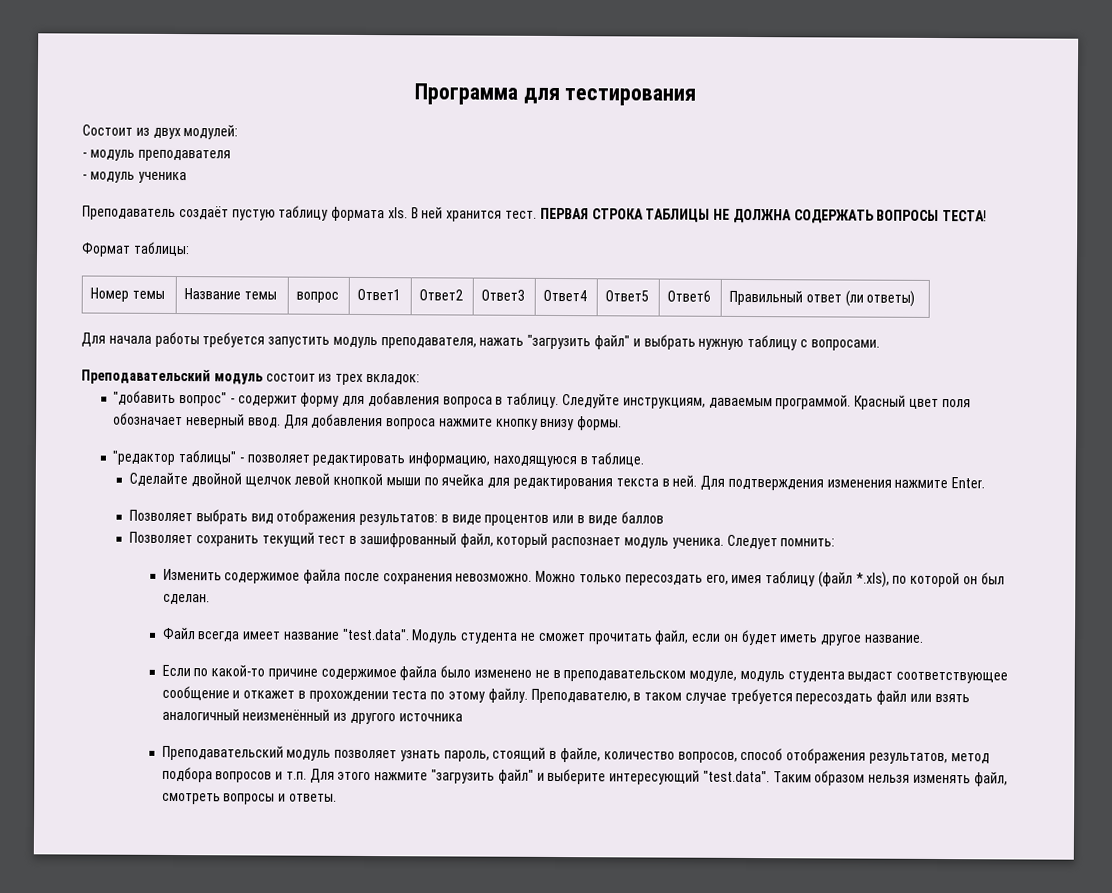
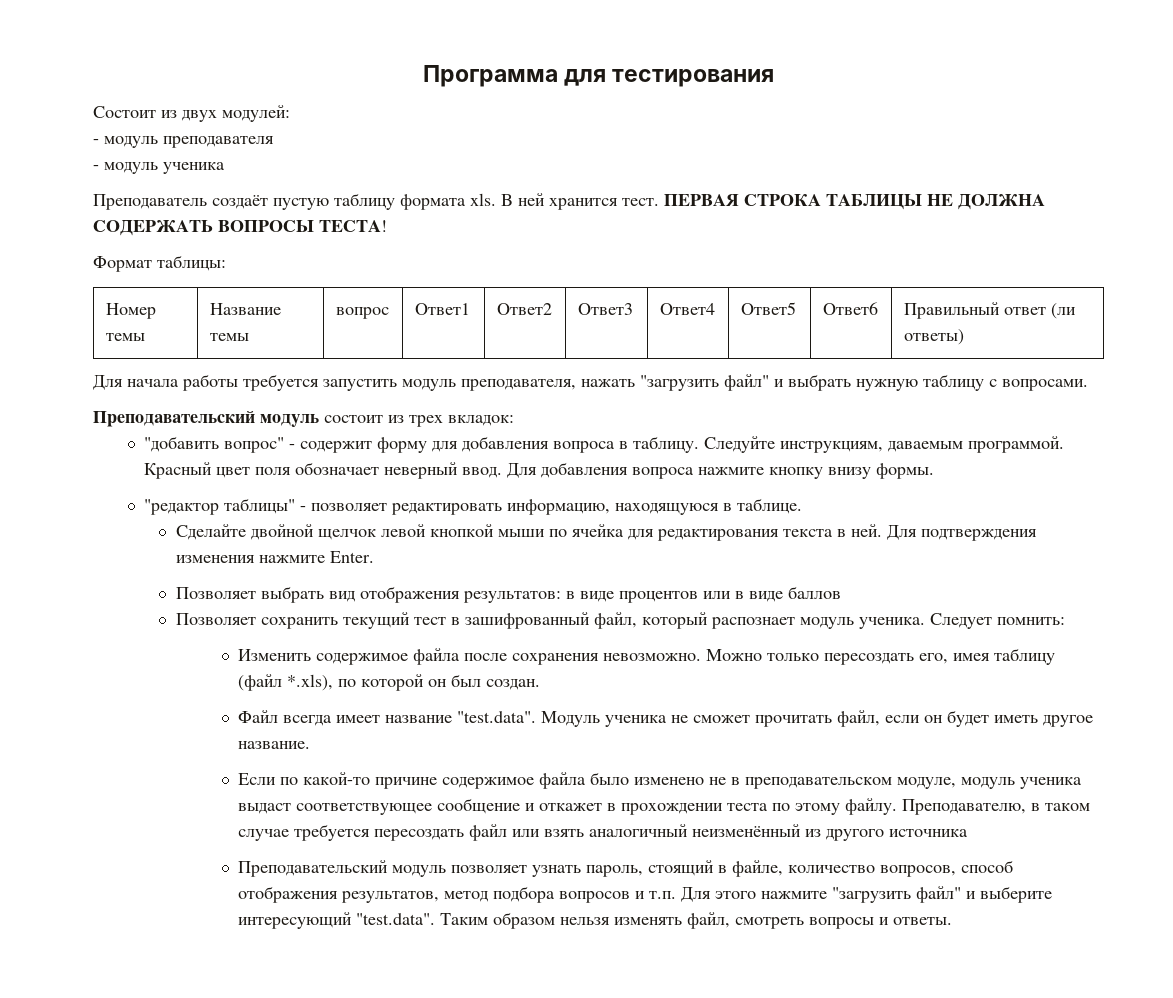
- Можно только пересоздать его, имея таблицу (файл *.xls), по которой он был сделан.
+ Можно только пересоздать его, имея таблицу (файл *.xls), по которой он был создан.
- Файл всегда имеет название "test.data". Модуль студента не сможет прочитать файл, если он будет иметь другое название.
+ Файл всегда имеет название "test.data". Модуль ученика не сможет прочитать файл, если он будет иметь другое название.
- Если по какой-то причине содержимое файла было изменено не в преподавательском модуле, модуль студента выдаст соответствующее сообщение и откажет в прохождении теста по этому файлу.
+ Если по какой-то причине содержимое файла было изменено не в преподавательском модуле, модуль ученика выдаст соответствующее сообщение и откажет в прохождении теста по этому файлу.

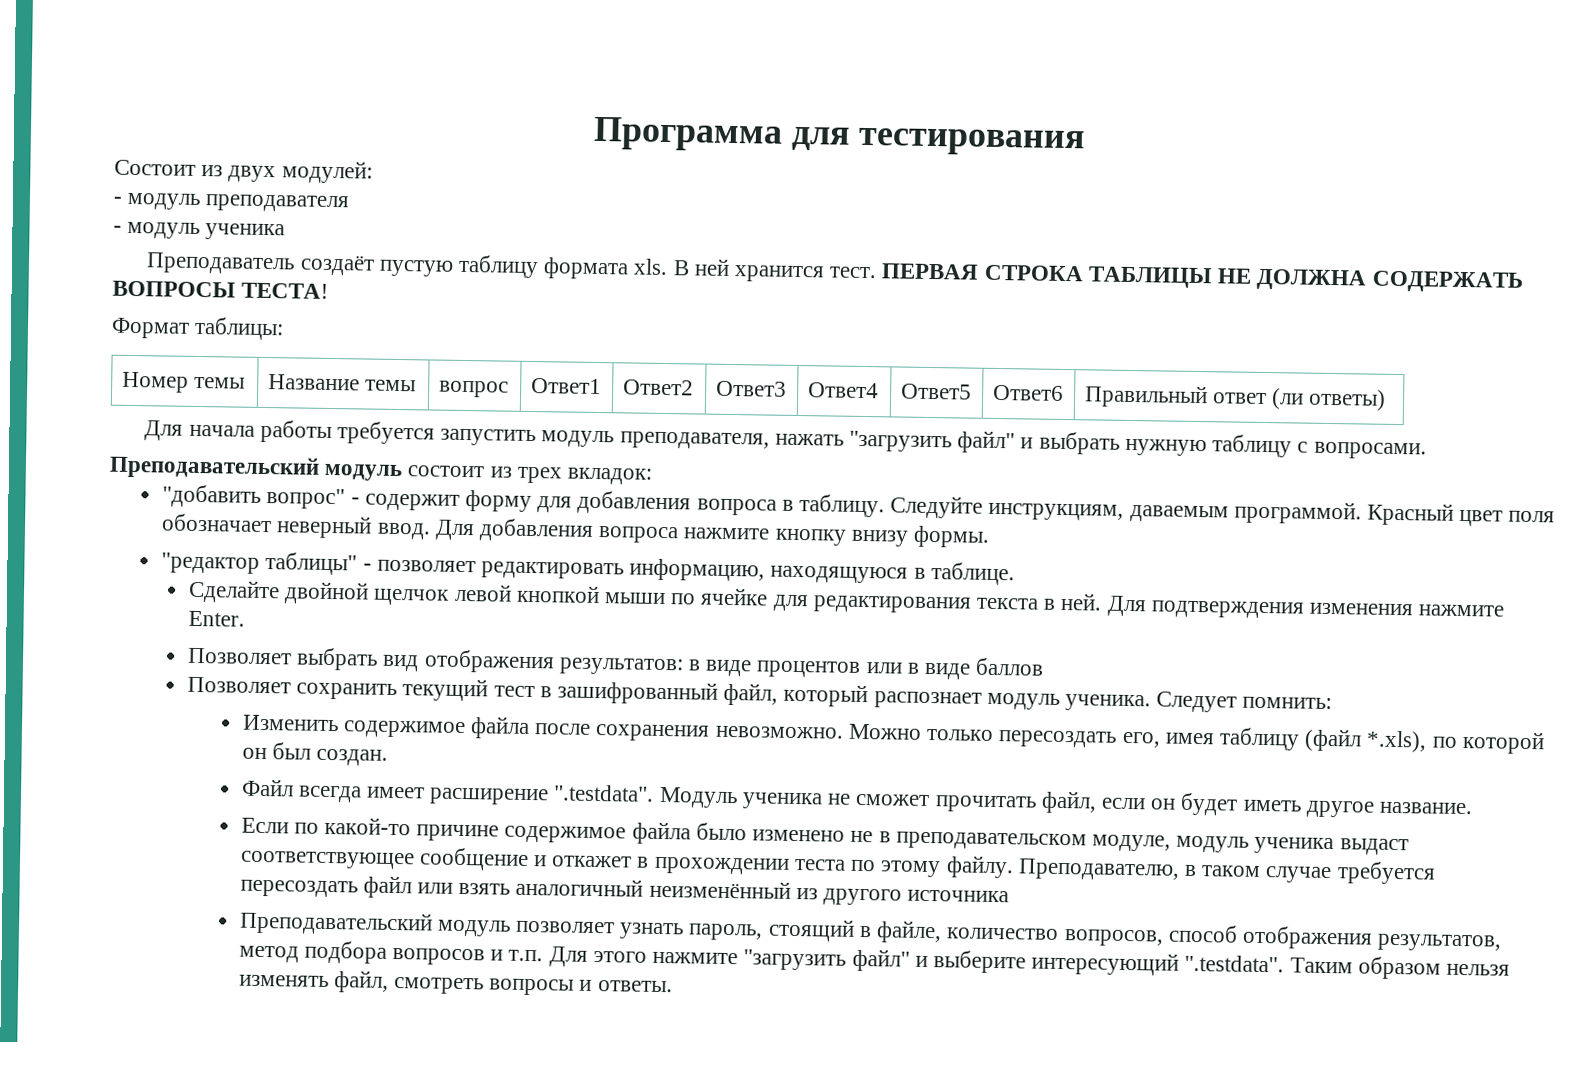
- Сделайте двойной щелчок левой кнопкой мыши по ячейка для редактирования текста в ней.
+ Сделайте двойной щелчок левой кнопкой мыши по ячейке для редактирования текста в ней.
- Файл всегда имеет название "test.data". Модуль ученика не сможет прочитать файл, если он будет иметь другое название.
+ Файл всегда имеет расширение ".testdata". Модуль ученика не сможет прочитать файл, если он будет иметь другое название.
- Преподавательский модуль позволяет узнать пароль, стоящий в файле, количество вопросов, способ отображения результатов, метод подбора вопросов и т.п. Для этого нажмите "загрузить файл" и выберите интересующий "test.data". Таким образом нельзя изменять файл, смотреть вопросы и ответы.
+ Преподавательский модуль позволяет узнать пароль, стоящий в файле, количество вопросов, способ отображения результатов, метод подбора вопросов и т.п. Для этого нажмите "загрузить файл" и выберите интересующий ".testdata". Таким образом нельзя изменять файл, смотреть вопросы и ответы.

